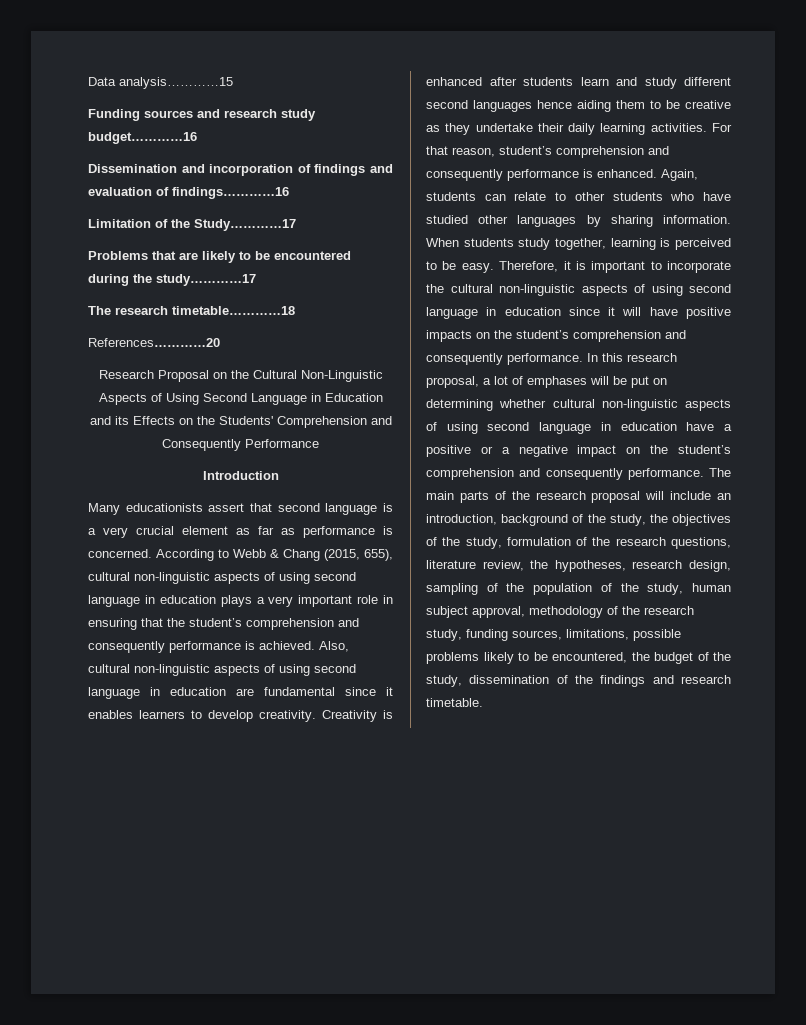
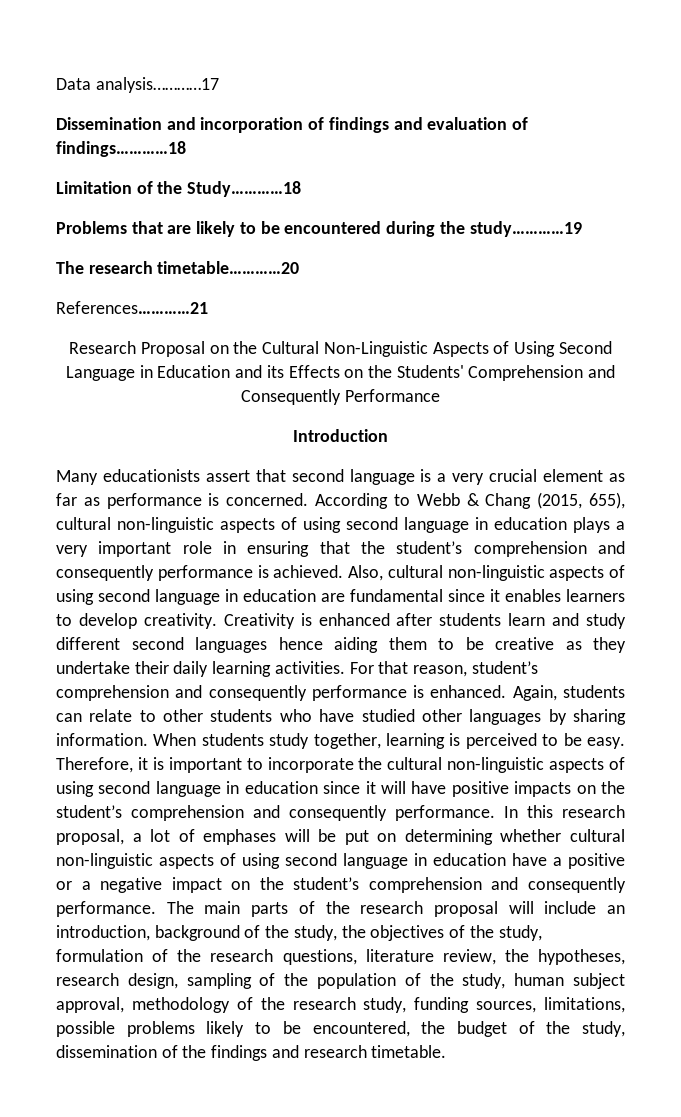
- Data analysis…………15
- Funding sources and research study budget…………16
+ Data analysis…………17
- Dissemination and incorporation of findings and evaluation of findings…………16
+ Dissemination and incorporation of findings and evaluation of findings…………18
- Limitation of the Study…………17
+ Limitation of the Study…………18
- Problems that are likely to be encountered during the study…………17
+ Problems that are likely to be encountered during the study…………19
- The research timetable…………18
- References…………20
+ The research timetable…………20
+ References…………21

